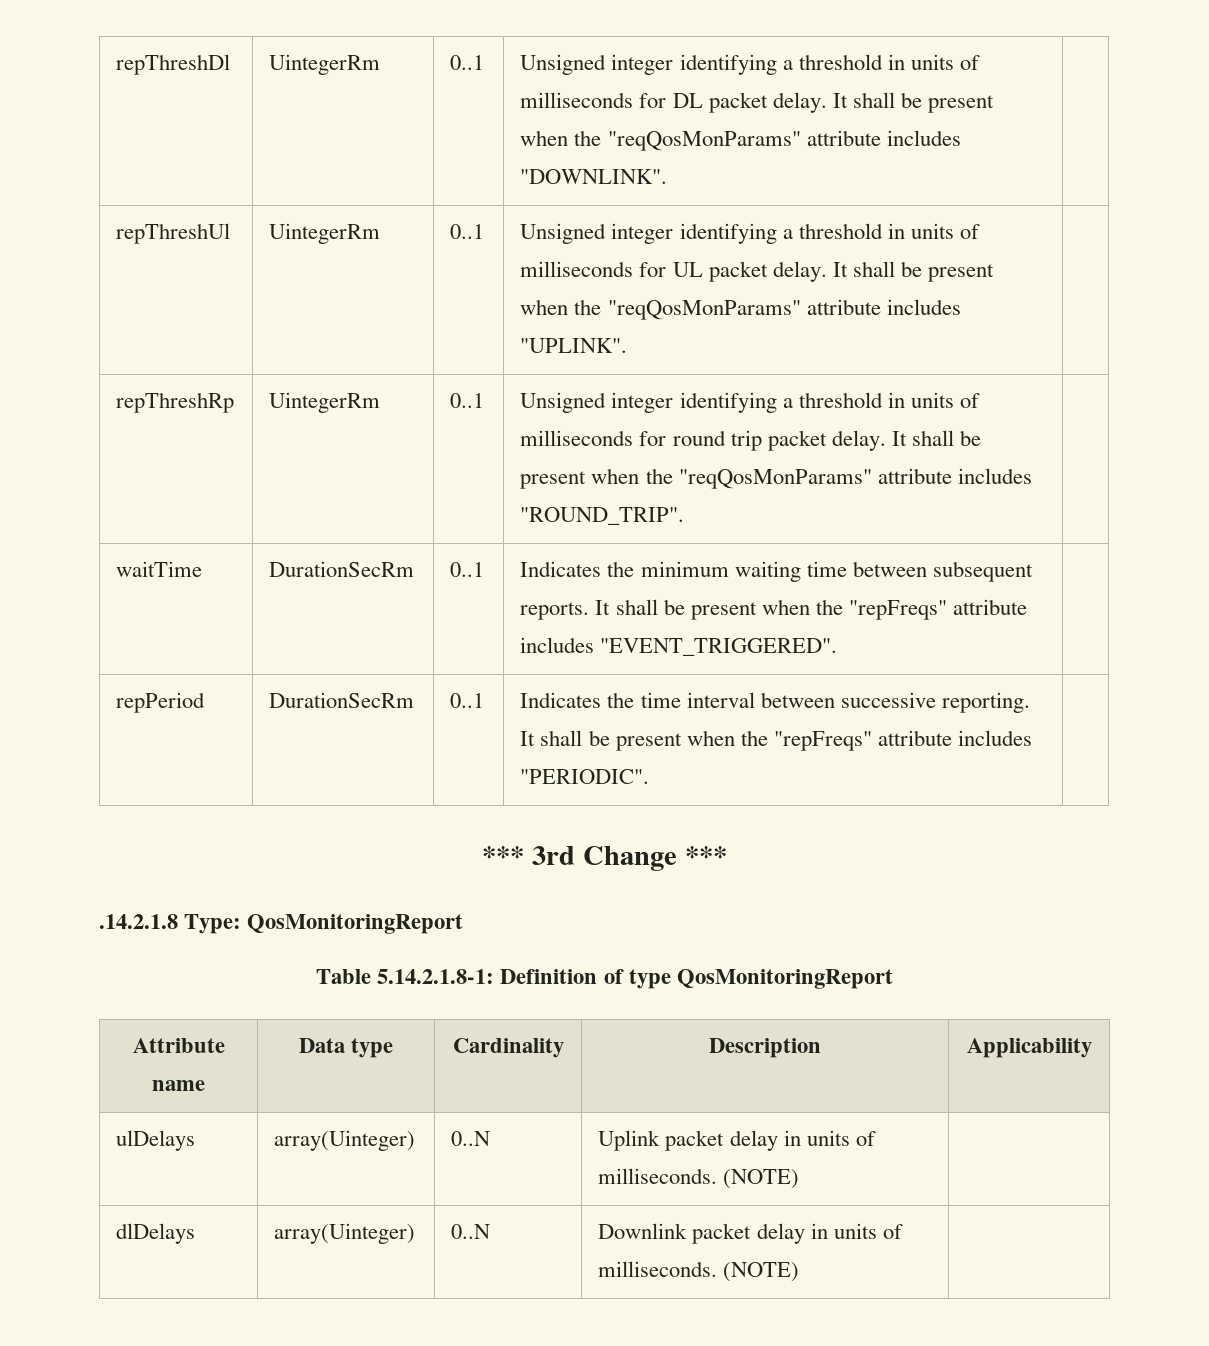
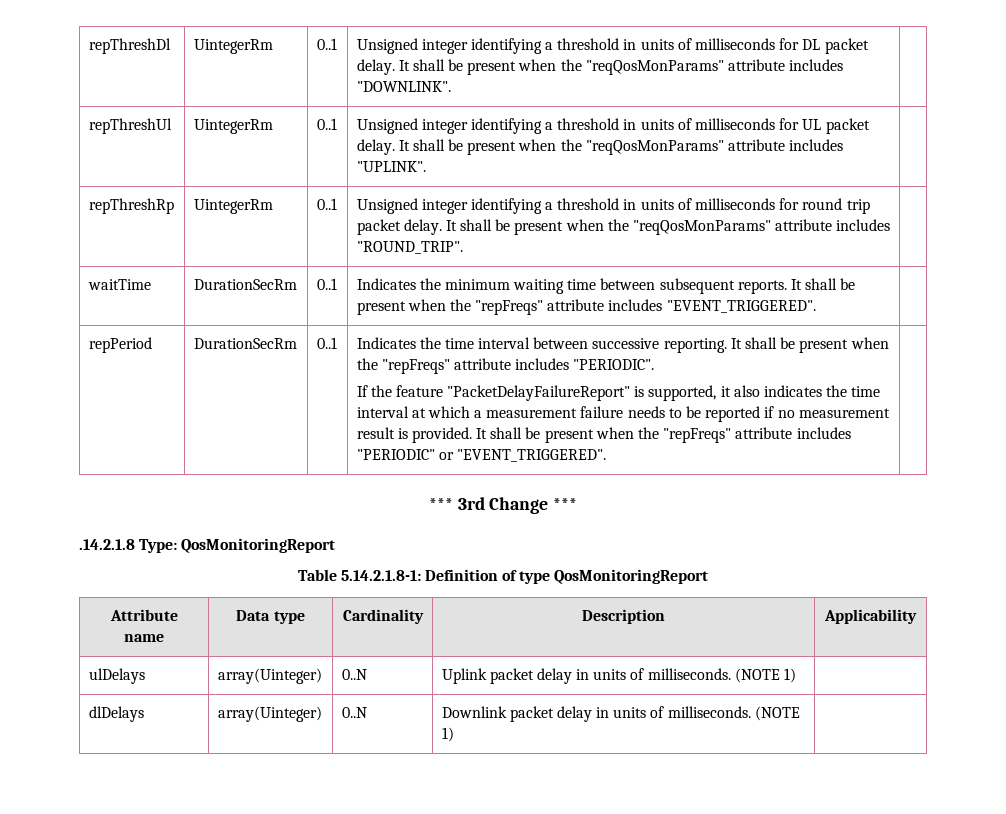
+ If the feature "PacketDelayFailureReport" is supported, it also indicates the time interval at which a measurement failure needs to be reported if no measurement result is provided. It shall be present when the "repFreqs" attribute includes "PERIODIC" or "EVENT_TRIGGERED".
- ulDelays | array(Uinteger) | 0..N | Uplink packet delay in units of milliseconds. (NOTE) |
+ ulDelays | array(Uinteger) | 0..N | Uplink packet delay in units of milliseconds. (NOTE 1) |
- dlDelays | array(Uinteger) | 0..N | Downlink packet delay in units of milliseconds. (NOTE) |
+ dlDelays | array(Uinteger) | 0..N | Downlink packet delay in units of milliseconds. (NOTE 1) |

